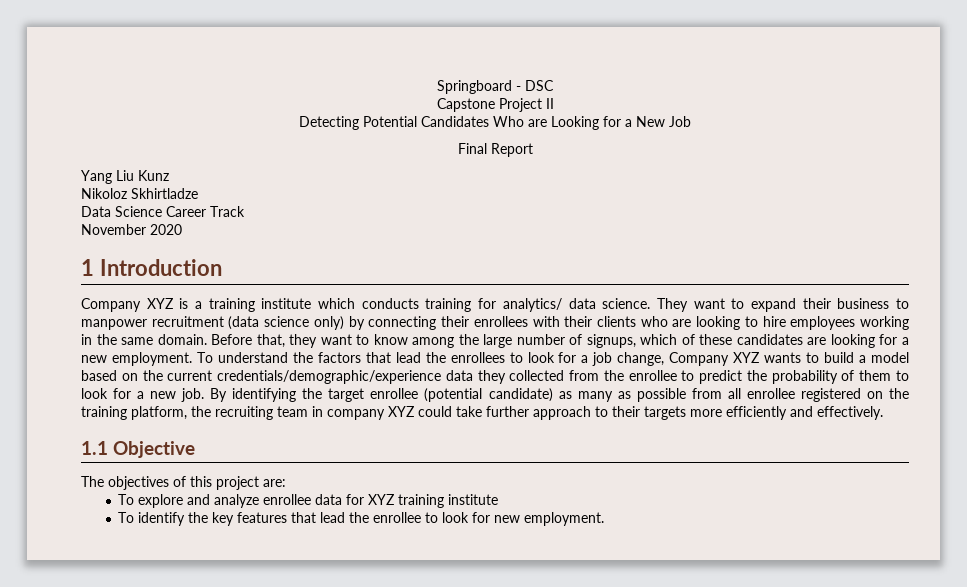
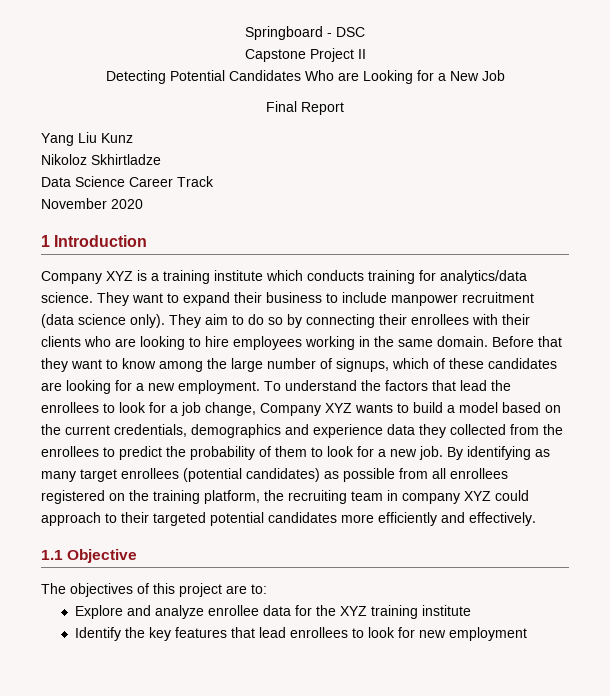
- Company XYZ is a training institute which conducts training for analytics/ data science.
+ Company XYZ is a training institute which conducts training for analytics/data science.
- They want to expand their business to manpower recruitment (data science only) by connecting their enrollees with their clients who are looking to hire employees working in the same domain.
+ They want to expand their business to include manpower recruitment (data science only). They aim to do so by connecting their enrollees with their clients who are looking to hire employees working in the same domain.
- Before that, they want to know among the large number of signups, which of these candidates are looking for a new employment.
+ Before that they want to know among the large number of signups, which of these candidates are looking for a new employment.
- To understand the factors that lead the enrollees to look for a job change, Company XYZ wants to build a model based on the current credentials/demographic/experience data they collected from the enrollee to predict the probability of them to look for a new job.
+ To understand the factors that lead the enrollees to look for a job change, Company XYZ wants to build a model based on the current credentials, demographics and experience data they collected from the enrollees to predict the probability of them to look for a new job.
- By identifying the target enrollee (potential candidate) as many as possible from all enrollee registered on the training platform, the recruiting team in company XYZ could take further approach to their targets more efficiently and effectively.
+ By identifying as many target enrollees (potential candidates) as possible from all enrollees registered on the training platform, the recruiting team in company XYZ could approach to their targeted potential candidates more efficiently and effectively.
- The objectives of this project are:
- To explore and analyze enrollee data for XYZ training institute
+ The objectives of this project are to:
+ Explore and analyze enrollee data for the XYZ training institute
- To identify the key features that lead the enrollee to look for new employment.
+ Identify the key features that lead enrollees to look for new employment

